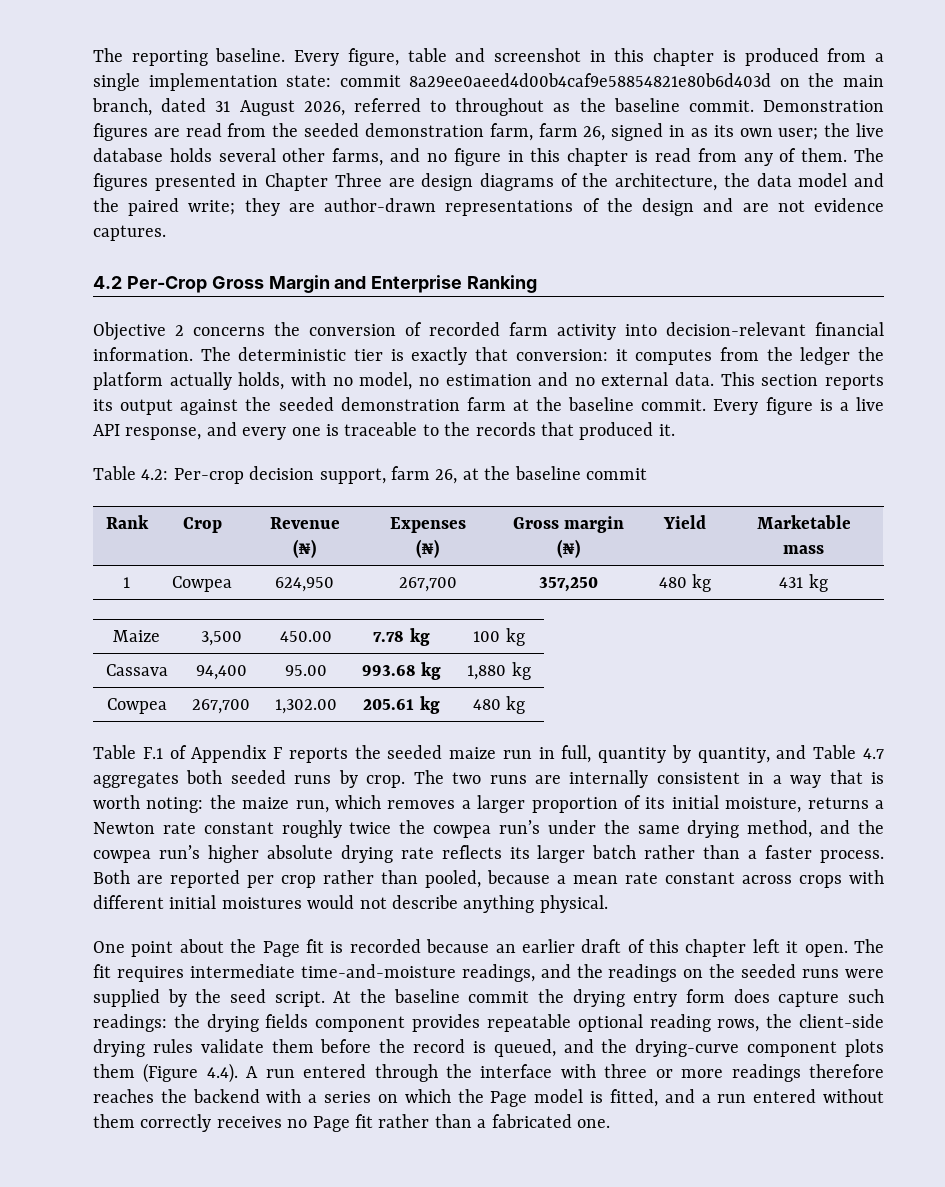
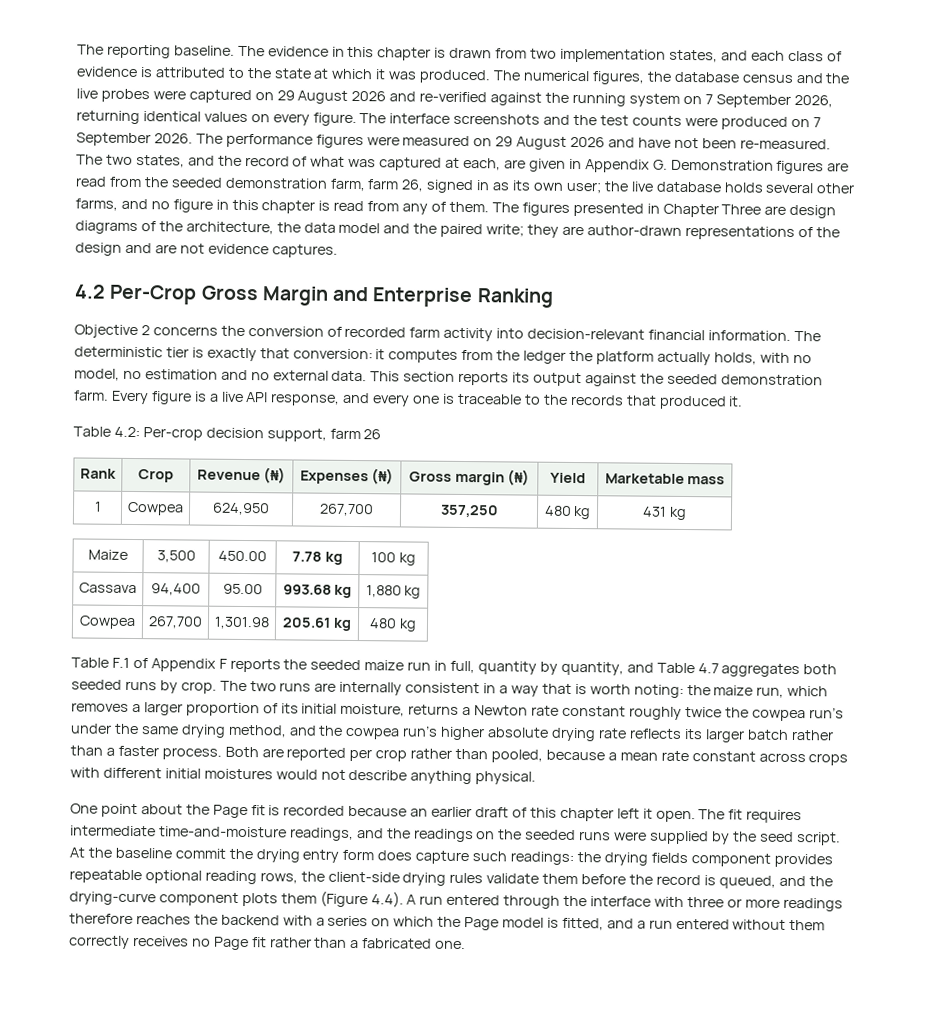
- Every figure, table and screenshot in this chapter is produced from a single implementation state: commit 8a29ee0aeed4d00b4caf9e58854821e80b6d403d on the main branch, dated 31 August 2026, referred to throughout as the baseline commit. Demonstration figures are read from the seeded demonstration farm, farm 26, signed in as its own user; the live database holds several other farms, and no figure in this chapter is read from any of them.
+ The evidence in this chapter is drawn from two implementation states, and each class of evidence is attributed to the state at which it was produced. The numerical figures, the database census and the live probes were captured on 29 August 2026 and re-verified against the running system on 7 September 2026, returning identical values on every figure. The interface screenshots and the test counts were produced on 7 September 2026. The performance figures were measured on 29 August 2026 and have not been re-measured. The two states, and the record of what was captured at each, are given in Appendix G. Demonstration figures are read from the seeded demonstration farm, farm 26, signed in as its own user; the live database holds several other farms, and no figure in this chapter is read from any of them.
- This section reports its output against the seeded demonstration farm at the baseline commit.
+ This section reports its output against the seeded demonstration farm.
- Table 4.2: Per-crop decision support, farm 26, at the baseline commit
+ Table 4.2: Per-crop decision support, farm 26
- Cowpea | 267,700 | 1,302.00 | 205.61 kg | 480 kg
+ Cowpea | 267,700 | 1,301.98 | 205.61 kg | 480 kg

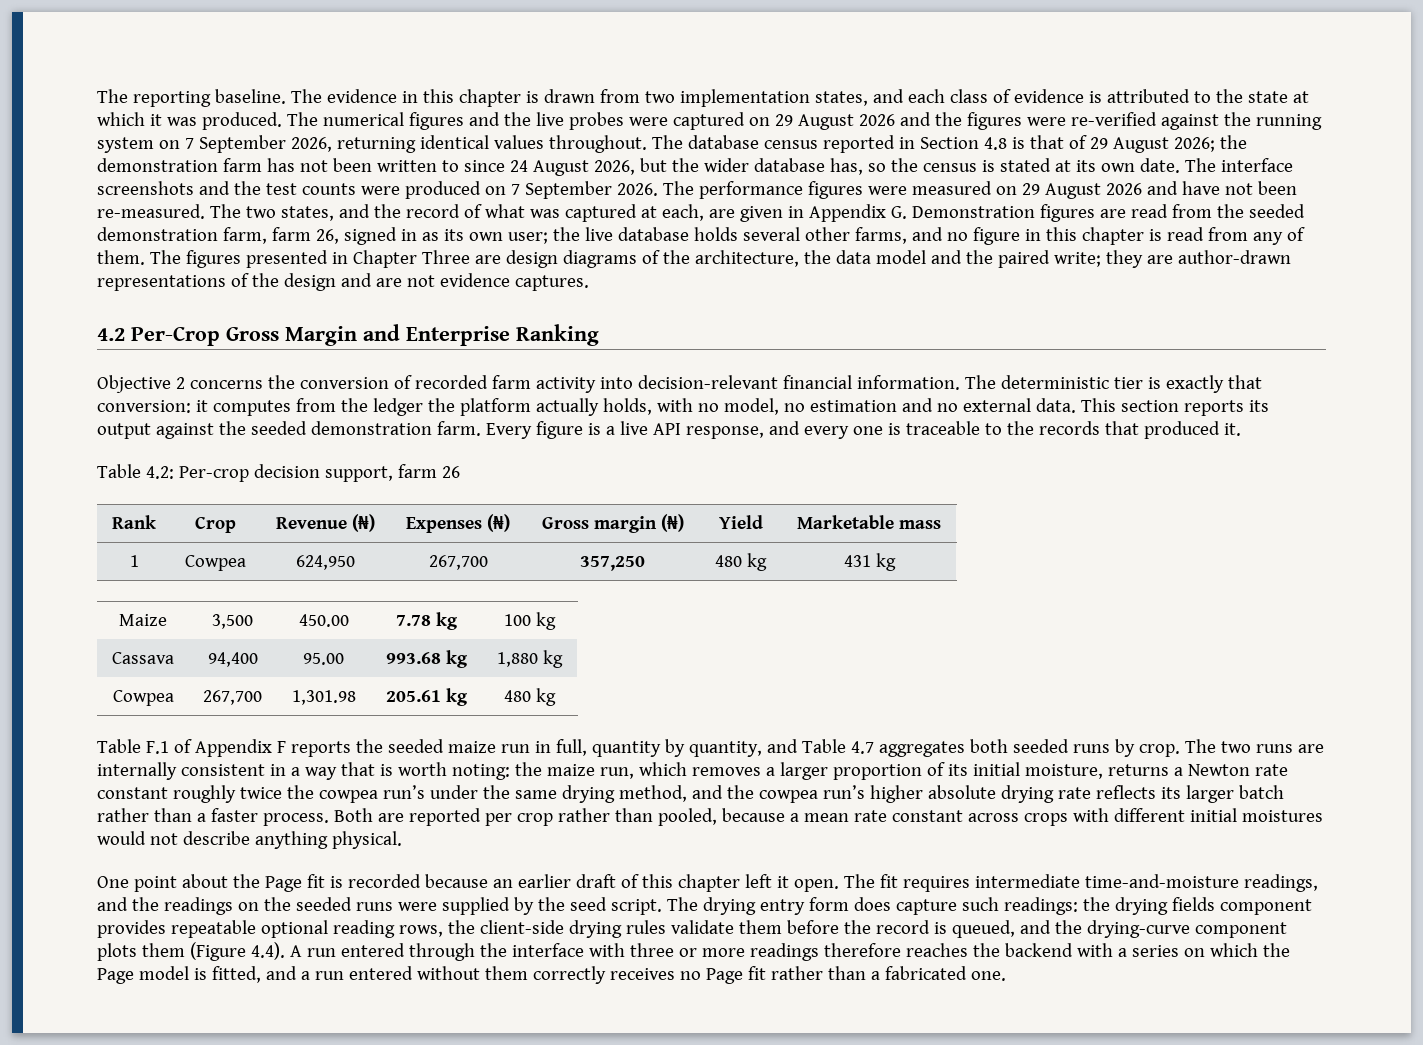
- The numerical figures, the database census and the live probes were captured on 29 August 2026 and re-verified against the running system on 7 September 2026, returning identical values on every figure.
+ The numerical figures and the live probes were captured on 29 August 2026 and the figures were re-verified against the running system on 7 September 2026, returning identical values throughout. The database census reported in Section 4.8 is that of 29 August 2026; the demonstration farm has not been written to since 24 August 2026, but the wider database has, so the census is stated at its own date.
- At the baseline commit the drying entry form does capture such readings:
+ The drying entry form does capture such readings:

